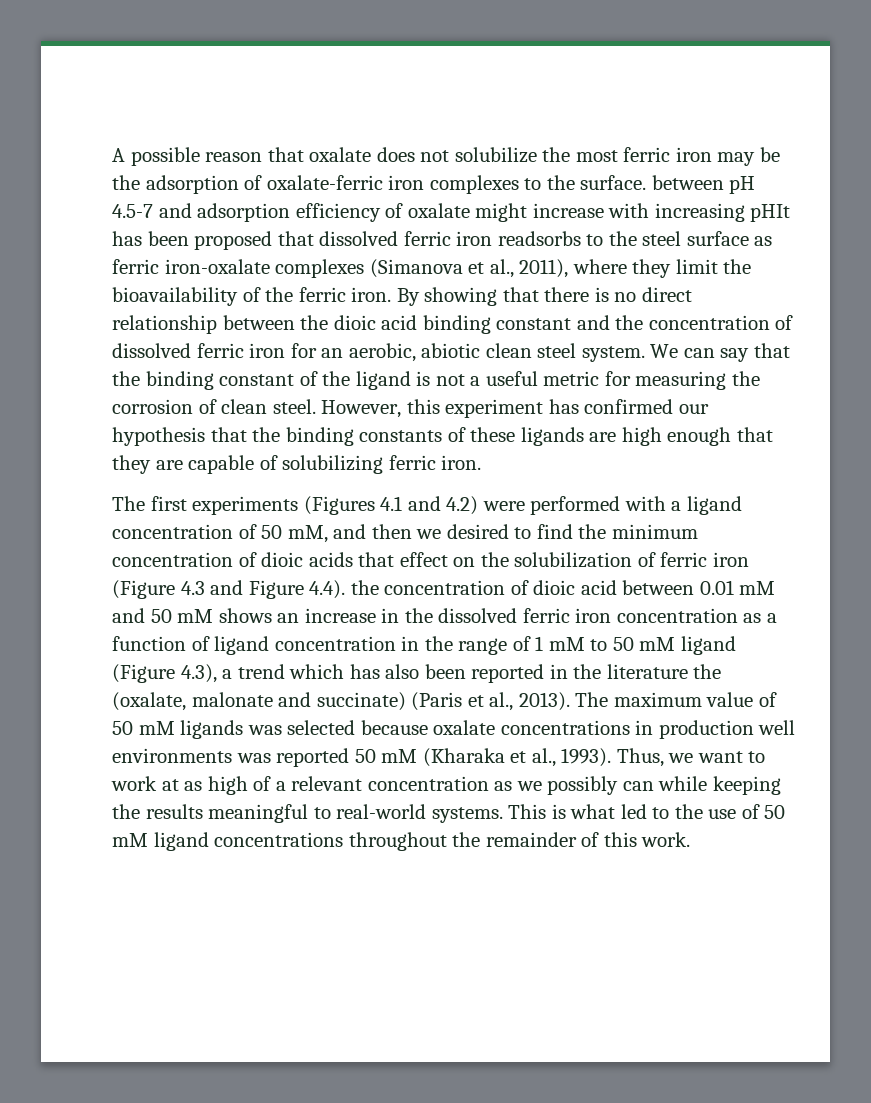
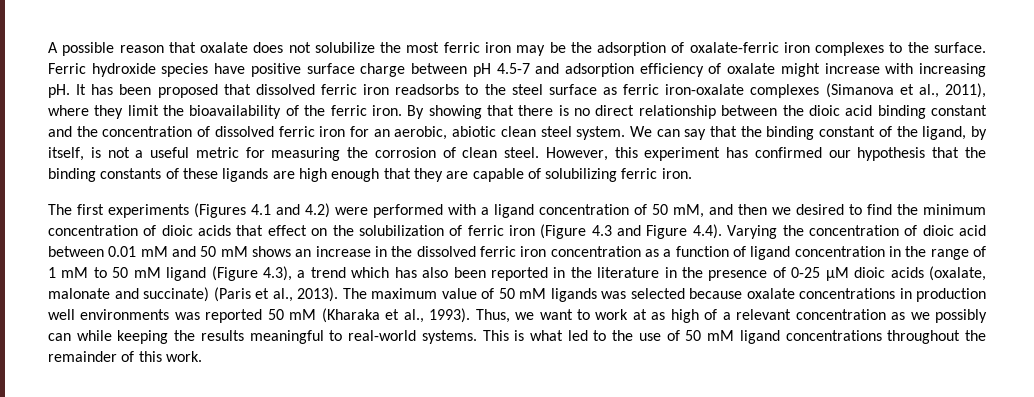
- A possible reason that oxalate does not solubilize the most ferric iron may be the adsorption of oxalate-ferric iron complexes to the surface. between pH 4.5-7 and adsorption efficiency of oxalate might increase with increasing pHIt has been proposed that dissolved ferric iron readsorbs to the steel surface as ferric iron-oxalate complexes (Simanova et al., 2011), where they limit the bioavailability of the ferric iron.
+ A possible reason that oxalate does not solubilize the most ferric iron may be the adsorption of oxalate-ferric iron complexes to the surface. Ferric hydroxide species have positive surface charge between pH 4.5-7 and adsorption efficiency of oxalate might increase with increasing pH. It has been proposed that dissolved ferric iron readsorbs to the steel surface as ferric iron-oxalate complexes (Simanova et al., 2011), where they limit the bioavailability of the ferric iron.
- We can say that the binding constant of the ligand is not a useful metric for measuring the corrosion of clean steel.
+ We can say that the binding constant of the ligand, by itself, is not a useful metric for measuring the corrosion of clean steel.
- The first experiments (Figures 4.1 and 4.2) were performed with a ligand concentration of 50 mM, and then we desired to find the minimum concentration of dioic acids that effect on the solubilization of ferric iron (Figure 4.3 and Figure 4.4). the concentration of dioic acid between 0.01 mM and 50 mM shows an increase in the dissolved ferric iron concentration as a function of ligand concentration in the range of 1 mM to 50 mM ligand (Figure 4.3), a trend which has also been reported in the literature the (oxalate, malonate and succinate) (Paris et al., 2013).
+ The first experiments (Figures 4.1 and 4.2) were performed with a ligand concentration of 50 mM, and then we desired to find the minimum concentration of dioic acids that effect on the solubilization of ferric iron (Figure 4.3 and Figure 4.4). Varying the concentration of dioic acid between 0.01 mM and 50 mM shows an increase in the dissolved ferric iron concentration as a function of ligand concentration in the range of 1 mM to 50 mM ligand (Figure 4.3), a trend which has also been reported in the literature in the presence of 0-25 µM dioic acids (oxalate, malonate and succinate) (Paris et al., 2013).

